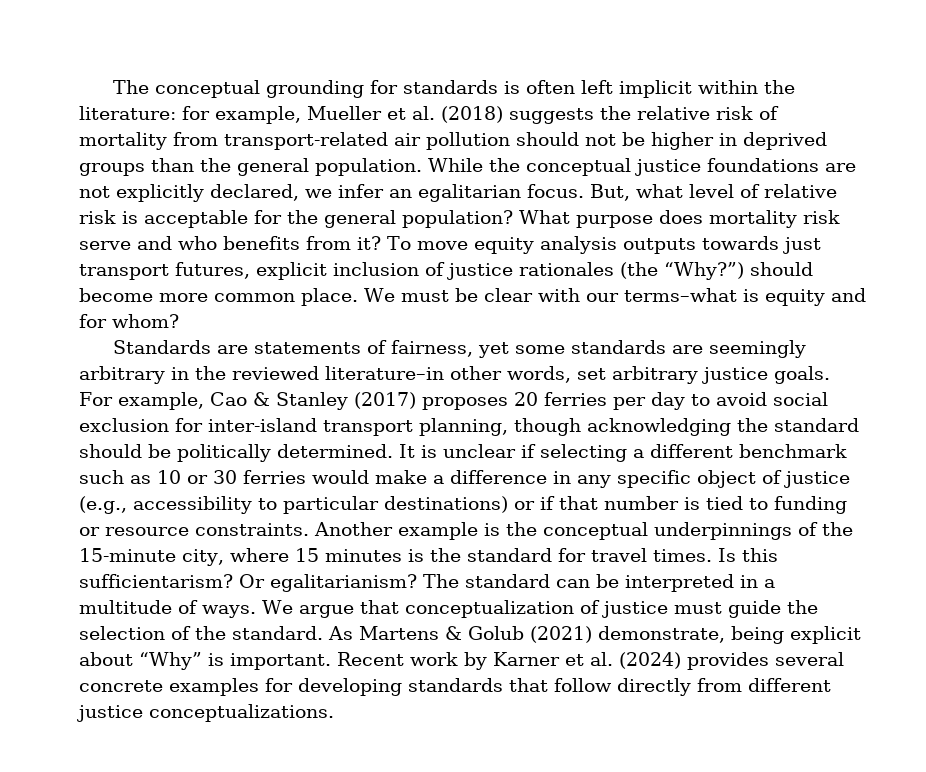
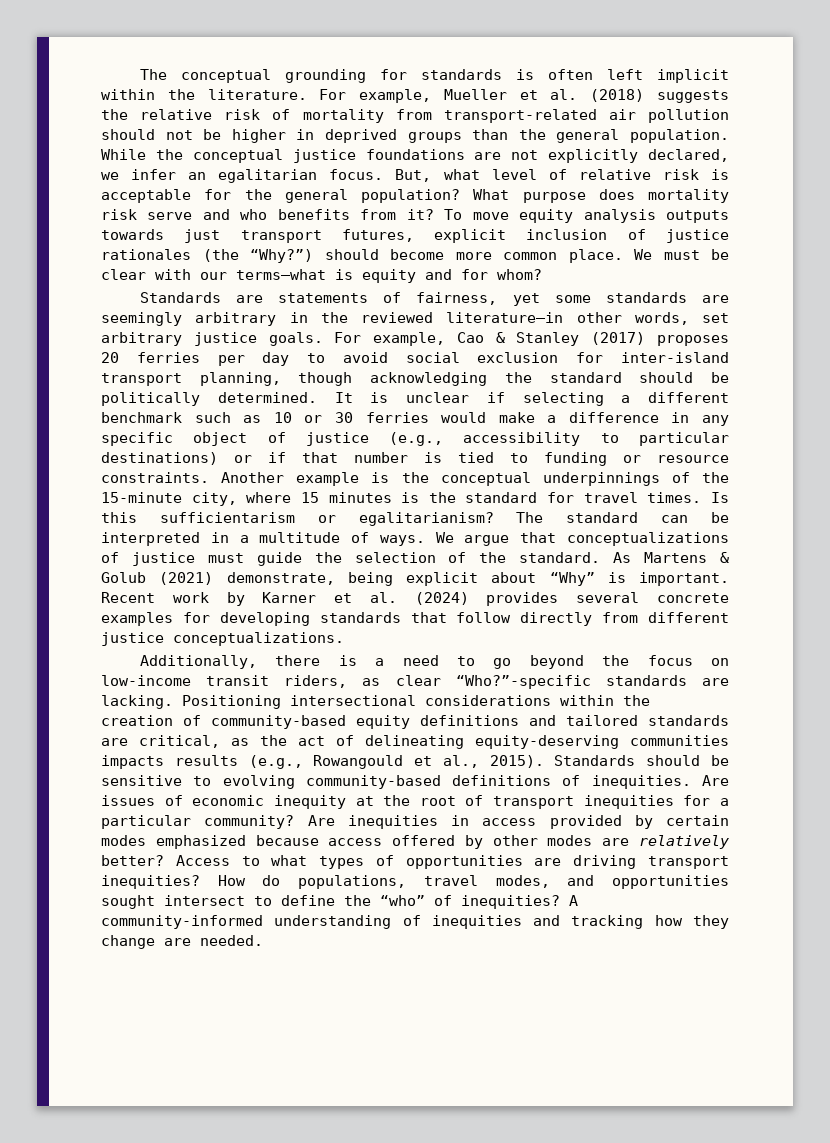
- The conceptual grounding for standards is often left implicit within the literature: for example, Mueller et al. (2018) suggests the relative risk of mortality from transport-related air pollution should not be higher in deprived groups than the general population.
+ The conceptual grounding for standards is often left implicit within the literature. For example, Mueller et al. (2018) suggests the relative risk of mortality from transport-related air pollution should not be higher in deprived groups than the general population.
- Is this sufficientarism? Or egalitarianism?
+ Is this sufficientarism or egalitarianism?
- We argue that conceptualization of justice must guide the selection of the standard.
+ We argue that conceptualizations of justice must guide the selection of the standard.
+ Additionally, there is a need to go beyond the focus on low-income transit riders, as clear “Who?”-specific standards are lacking. Positioning intersectional considerations within the creation of community-based equity definitions and tailored standards are critical, as the act of delineating equity-deserving communities impacts results (e.g., Rowangould et al., 2015). Standards should be sensitive to evolving community-based definitions of inequities. Are issues of economic inequity at the root of transport inequities for a particular community? Are inequities in access provided by certain modes emphasized because access offered by other modes are relatively better? Access to what types of opportunities are driving transport inequities? How do populations, travel modes, and opportunities sought intersect to define the “who” of inequities? A community-informed understanding of inequities and tracking how they change are needed.

